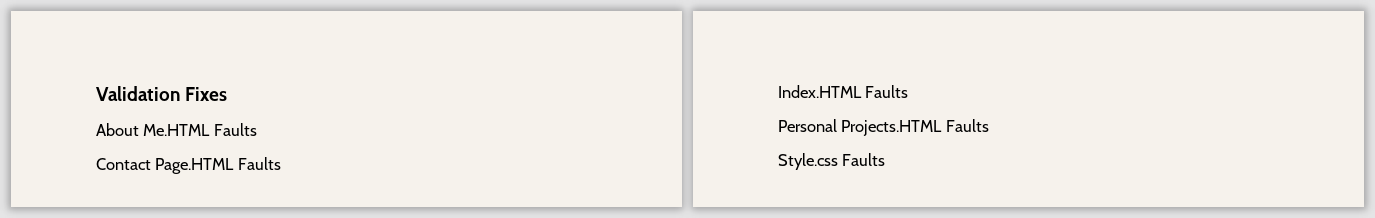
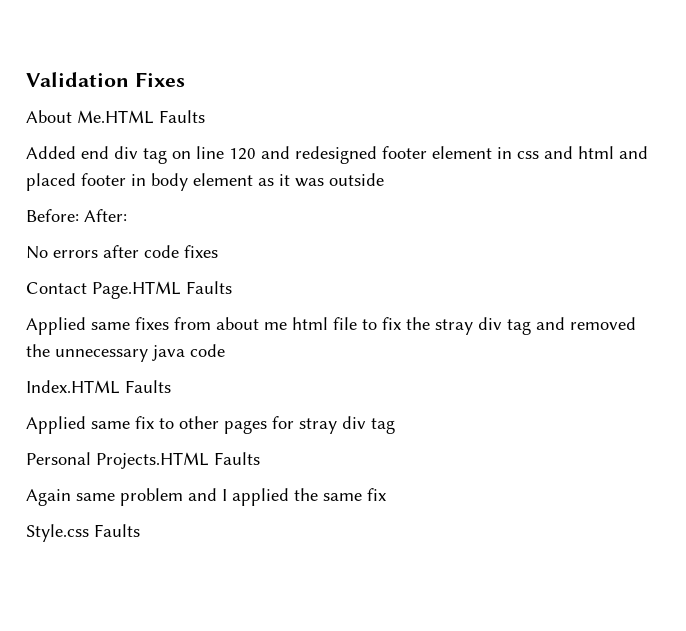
+ Added end div tag on line 120 and redesigned footer element in css and html and placed footer in body element as it was outside
+ Before: After:
+ No errors after code fixes
  Contact Page.HTML Faults
+ Applied same fixes from about me html file to fix the stray div tag and removed the unnecessary java code
  Index.HTML Faults
+ Applied same fix to other pages for stray div tag
  Personal Projects.HTML Faults
+ Again same problem and I applied the same fix

